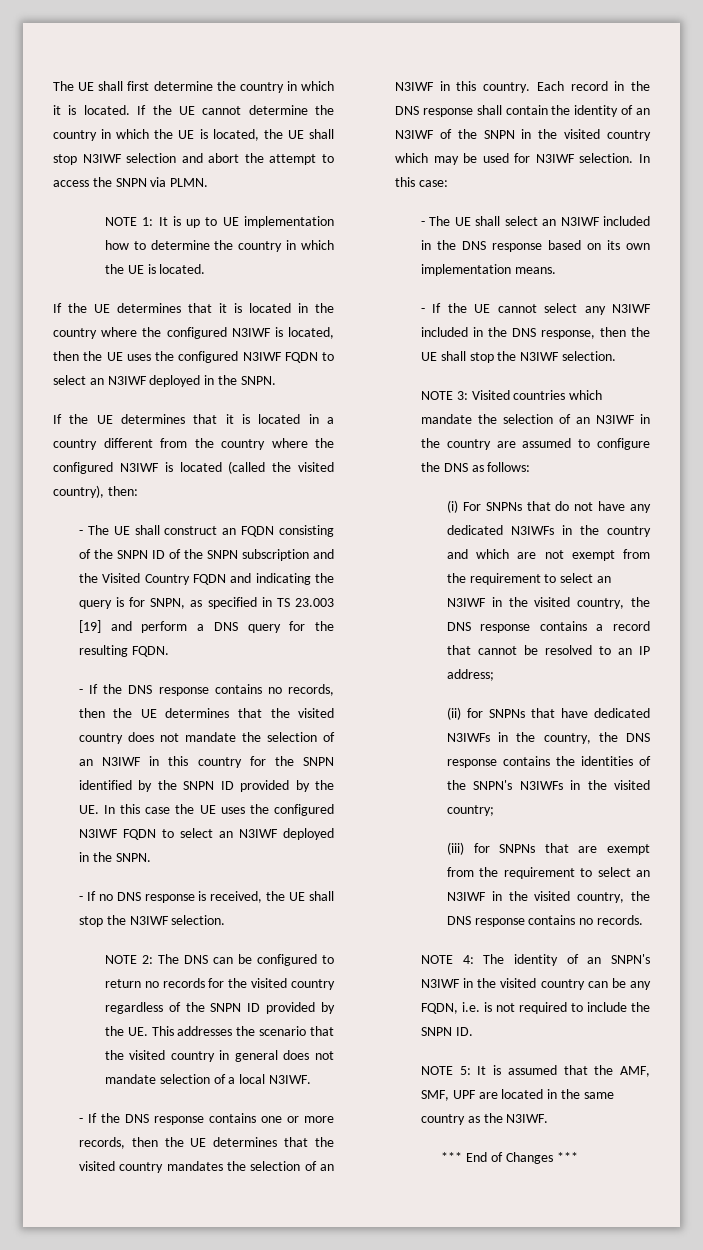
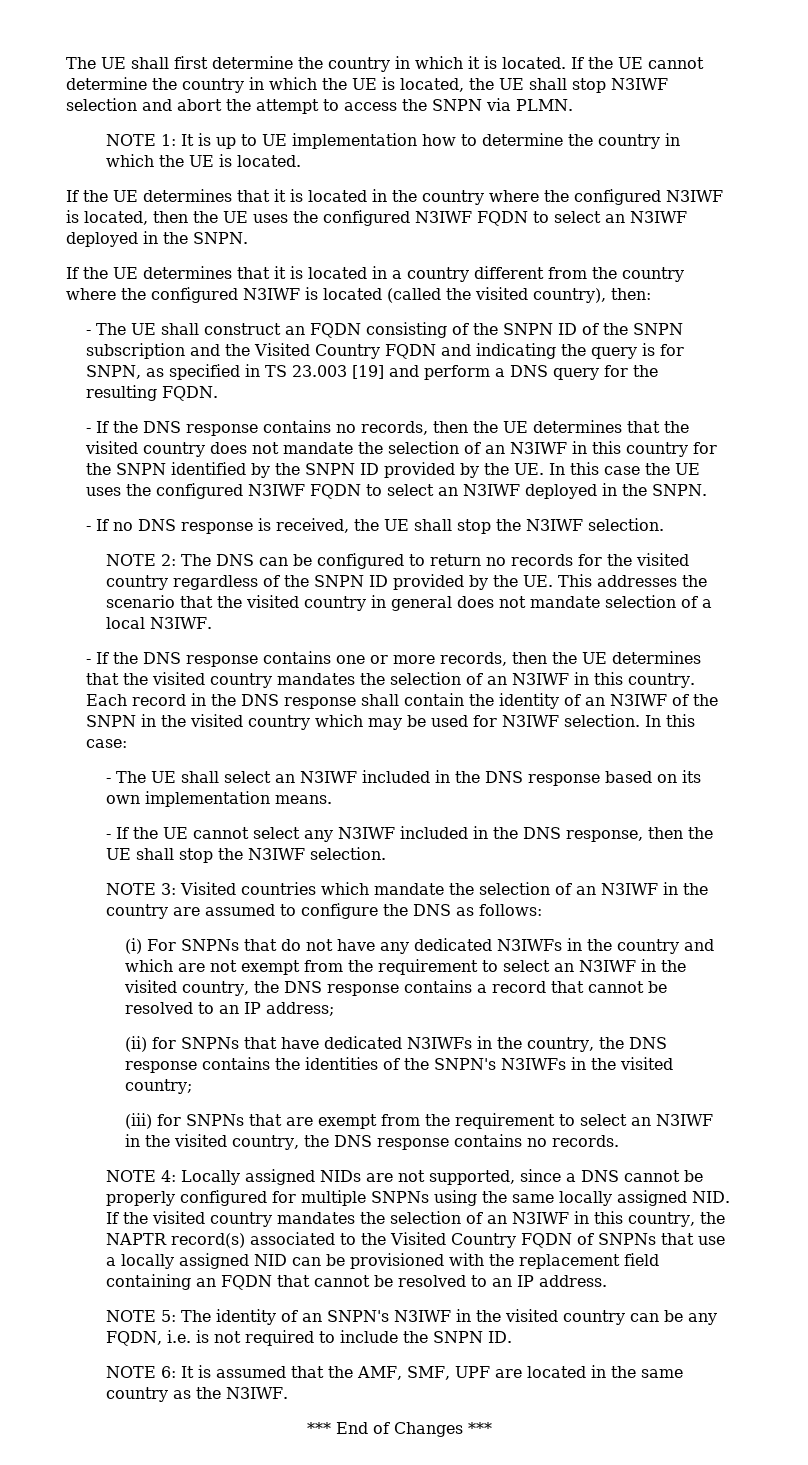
- NOTE 4: The identity of an SNPN's N3IWF in the visited country can be any FQDN, i.e. is not required to include the SNPN ID.
+ NOTE 4: Locally assigned NIDs are not supported, since a DNS cannot be properly configured for multiple SNPNs using the same locally assigned NID. If the visited country mandates the selection of an N3IWF in this country, the NAPTR record(s) associated to the Visited Country FQDN of SNPNs that use a locally assigned NID can be provisioned with the replacement field containing an FQDN that cannot be resolved to an IP address.
+ NOTE 5: The identity of an SNPN's N3IWF in the visited country can be any FQDN, i.e. is not required to include the SNPN ID.
- NOTE 5: It is assumed that the AMF, SMF, UPF are located in the same country as the N3IWF.
+ NOTE 6: It is assumed that the AMF, SMF, UPF are located in the same country as the N3IWF.

